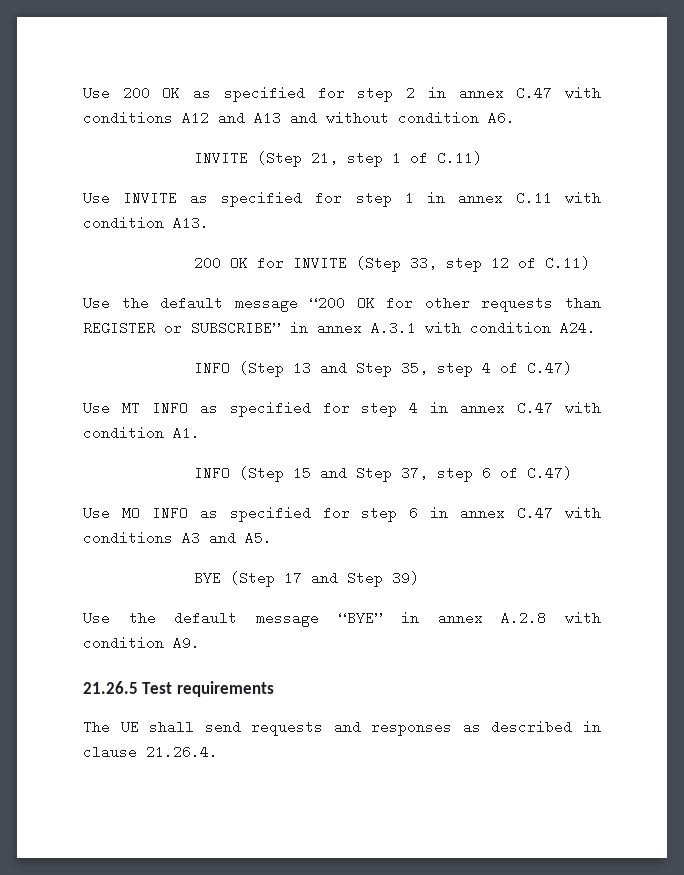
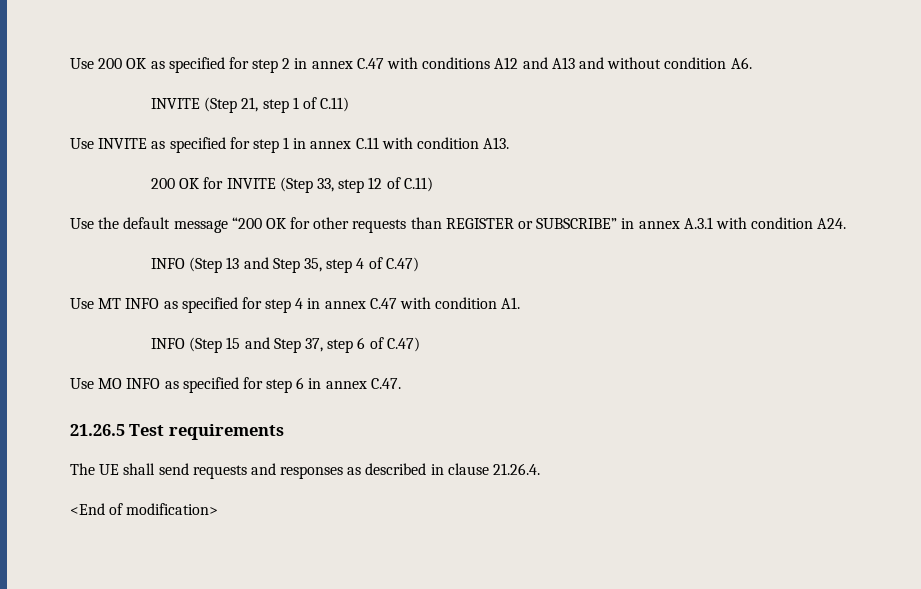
- Use MO INFO as specified for step 6 in annex C.47 with conditions A3 and A5.
- BYE (Step 17 and Step 39)
- Use the default message “BYE” in annex A.2.8 with condition A9.
+ Use MO INFO as specified for step 6 in annex C.47.
+ <End of modification>

